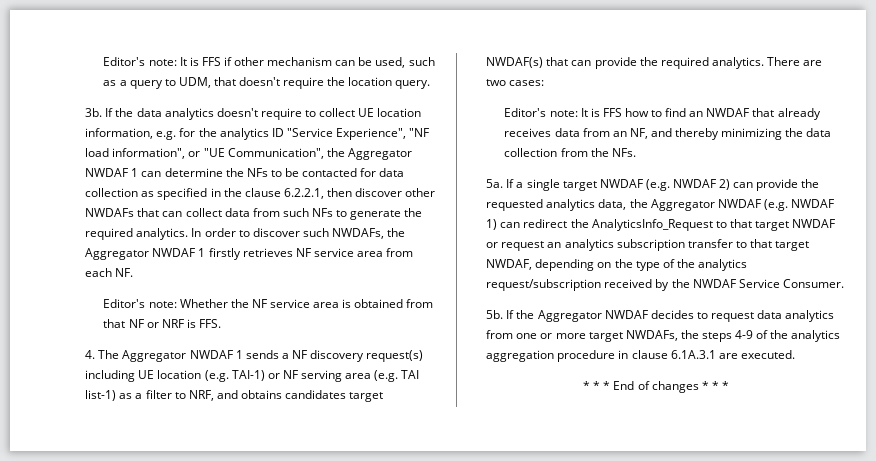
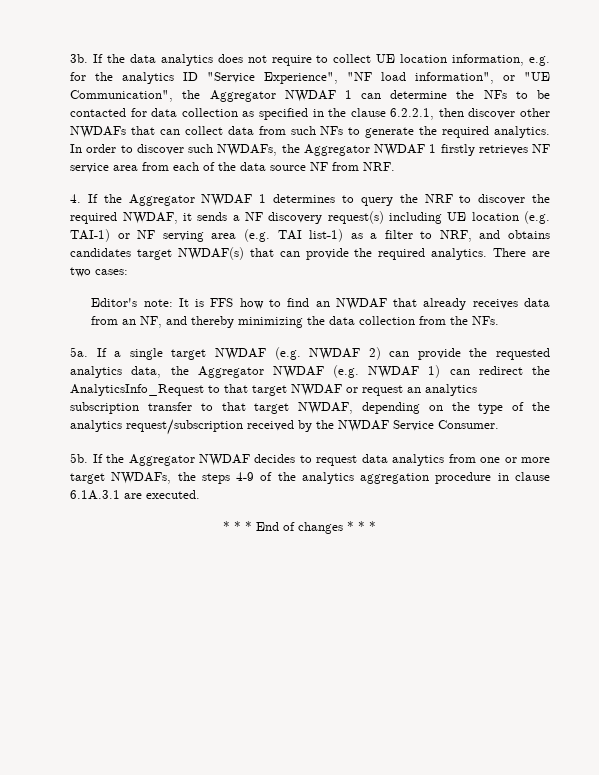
- Editor's note: It is FFS if other mechanism can be used, such as a query to UDM, that doesn't require the location query.
- If the data analytics doesn't require to collect UE location information, e.g. for the analytics ID "Service Experience", "NF load information", or "UE Communication", the Aggregator NWDAF 1 can determine the NFs to be contacted for data collection as specified in the clause 6.2.2.1, then discover other NWDAFs that can collect data from such NFs to generate the required analytics.
+ If the data analytics does not require to collect UE location information, e.g. for the analytics ID "Service Experience", "NF load information", or "UE Communication", the Aggregator NWDAF 1 can determine the NFs to be contacted for data collection as specified in the clause 6.2.2.1, then discover other NWDAFs that can collect data from such NFs to generate the required analytics.
- In order to discover such NWDAFs, the Aggregator NWDAF 1 firstly retrieves NF service area from each NF.
- Editor's note: Whether the NF service area is obtained from that NF or NRF is FFS.
+ In order to discover such NWDAFs, the Aggregator NWDAF 1 firstly retrieves NF service area from each of the data source NF from NRF.
- 4. The Aggregator NWDAF 1 sends a NF discovery request(s) including UE location (e.g. TAI-1) or NF serving area (e.g. TAI list-1) as a filter to NRF, and obtains candidates target NWDAF(s) that can provide the required analytics.
+ 4. If the Aggregator NWDAF 1 determines to query the NRF to discover the required NWDAF, it sends a NF discovery request(s) including UE location (e.g. TAI-1) or NF serving area (e.g. TAI list-1) as a filter to NRF, and obtains candidates target NWDAF(s) that can provide the required analytics.

